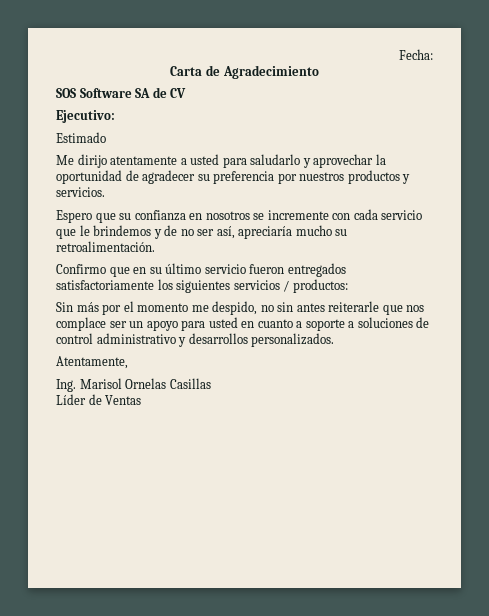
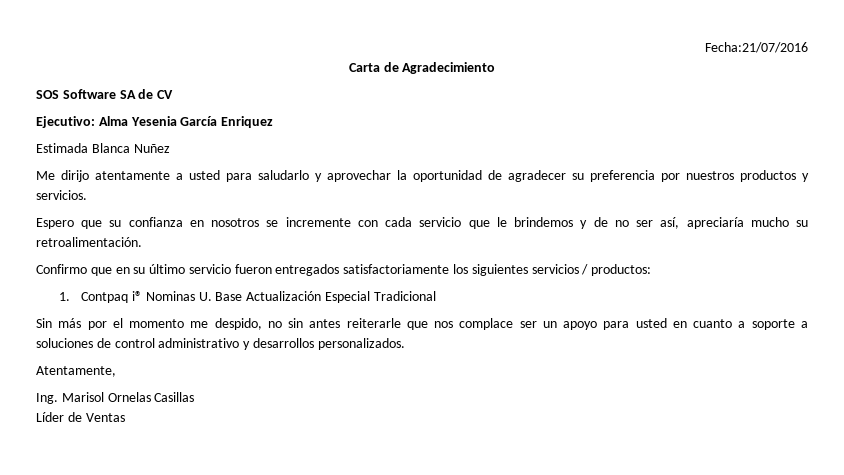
- Fecha:
+ Fecha:21/07/2016
- Ejecutivo:
- Estimado
+ Ejecutivo: Alma Yesenia García Enriquez
+ Estimada Blanca Nuñez
+ 1. Contpaq i® Nominas U. Base Actualización Especial Tradicional

